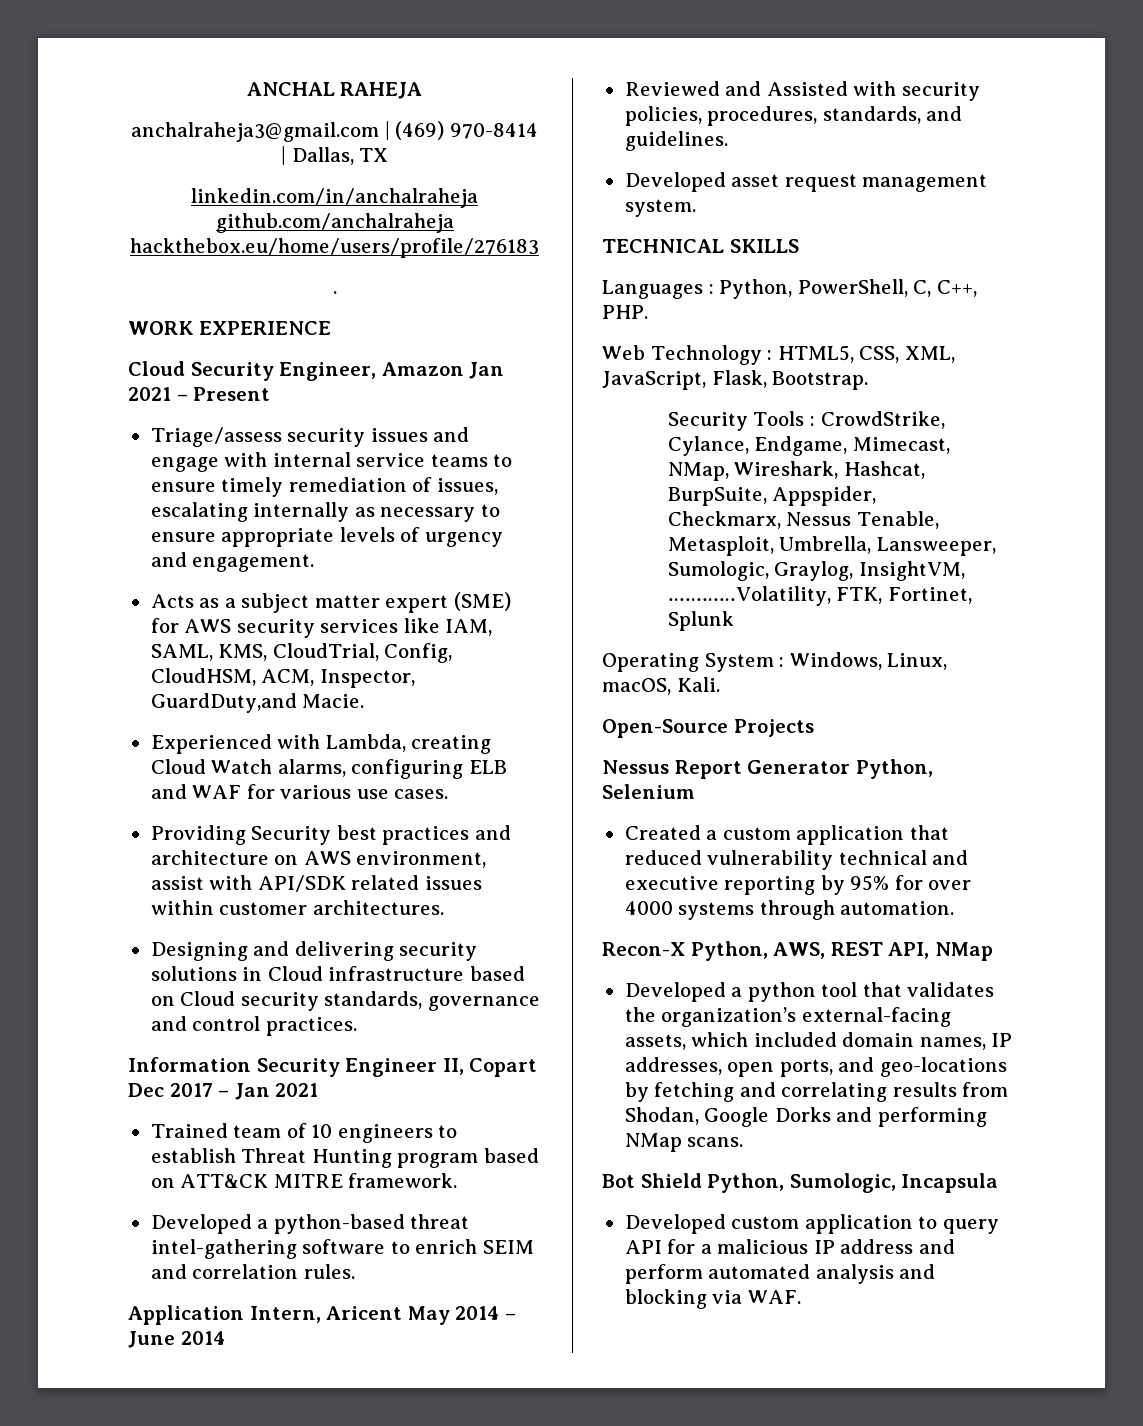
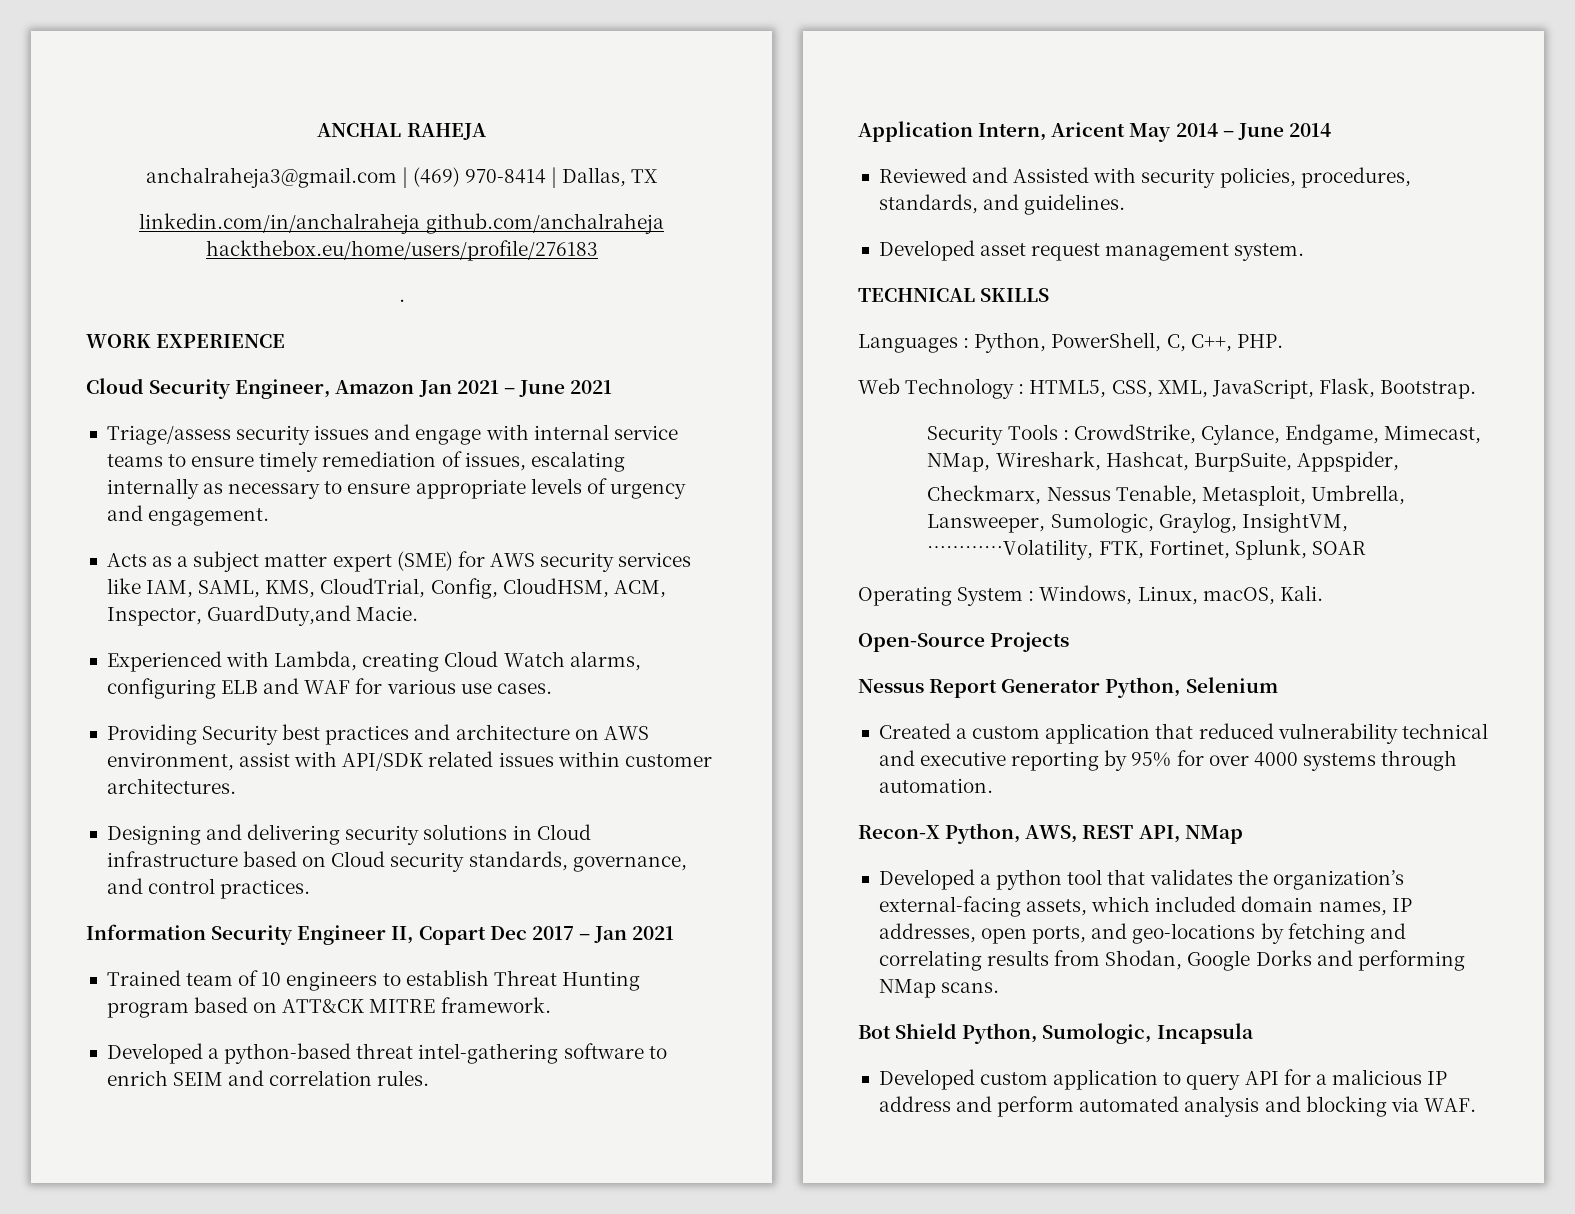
- Cloud Security Engineer, Amazon Jan 2021 – Present
+ Cloud Security Engineer, Amazon Jan 2021 – June 2021
- Designing and delivering security solutions in Cloud infrastructure based on Cloud security standards, governance and control practices.
+ Designing and delivering security solutions in Cloud infrastructure based on Cloud security standards, governance, and control practices.
- Checkmarx, Nessus Tenable, Metasploit, Umbrella, Lansweeper, Sumologic, Graylog, InsightVM, …………Volatility, FTK, Fortinet, Splunk
+ Checkmarx, Nessus Tenable, Metasploit, Umbrella, Lansweeper, Sumologic, Graylog, InsightVM, …………Volatility, FTK, Fortinet, Splunk, SOAR

